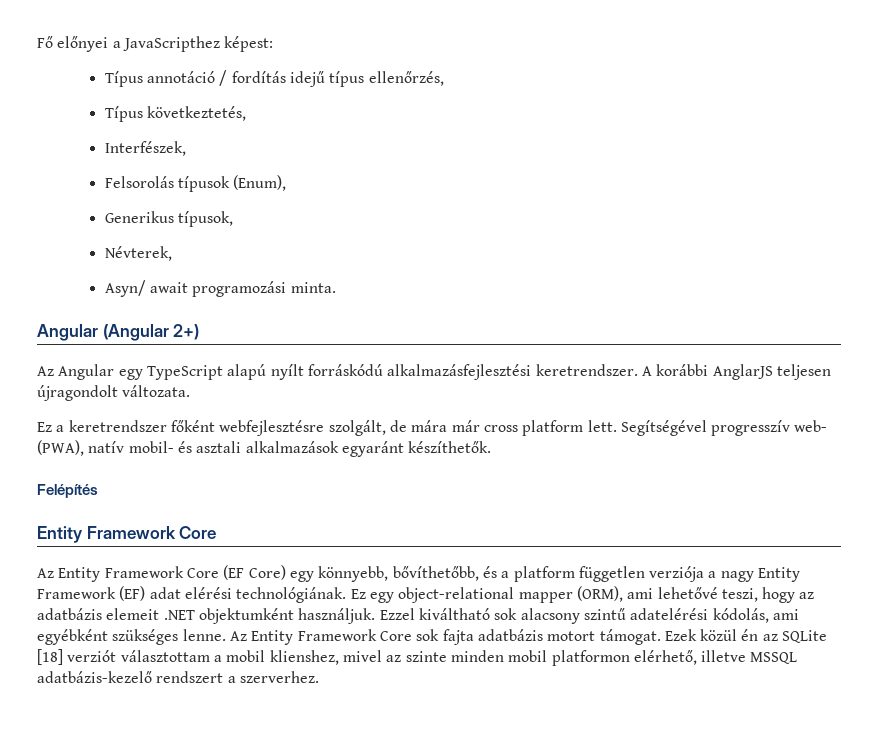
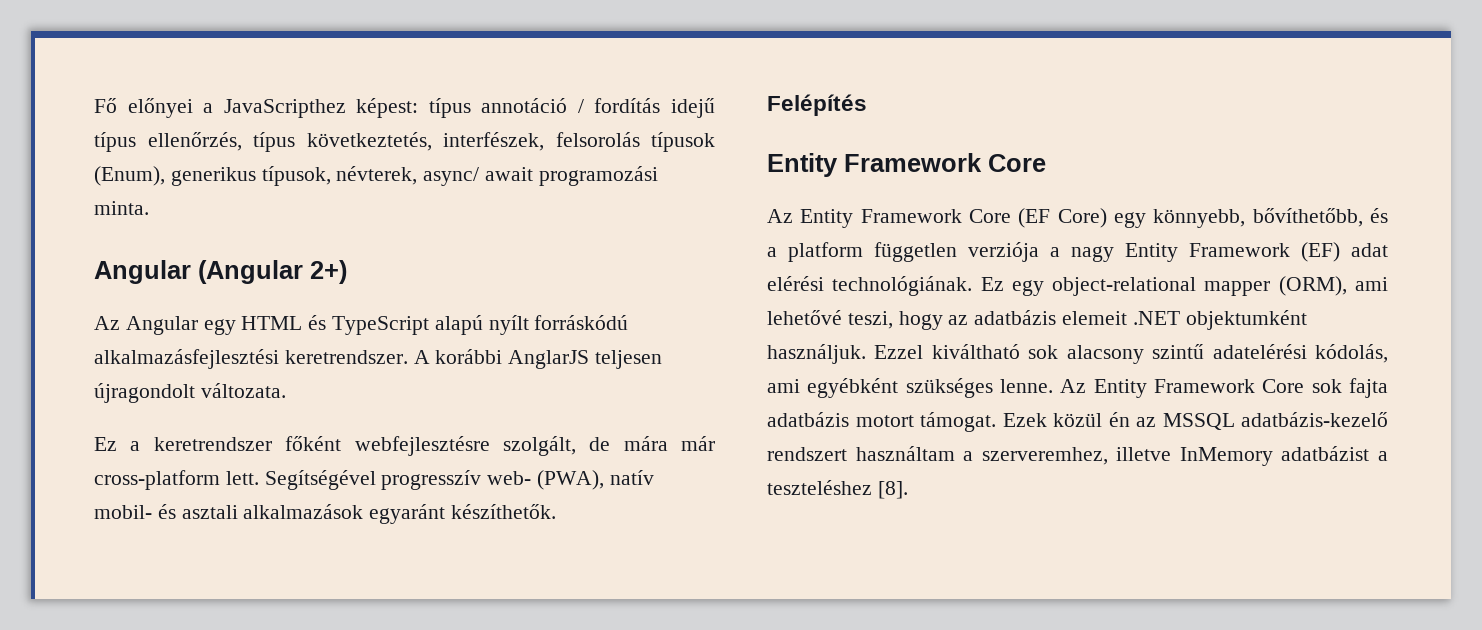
- Fő előnyei a JavaScripthez képest:
- Típus annotáció / fordítás idejű típus ellenőrzés,
- Típus következtetés,
- Interfészek,
- Felsorolás típusok (Enum),
- Generikus típusok,
- Névterek,
- Asyn/ await programozási minta.
+ Fő előnyei a JavaScripthez képest: típus annotáció / fordítás idejű típus ellenőrzés, típus következtetés, interfészek, felsorolás típusok (Enum), generikus típusok, névterek, async/ await programozási minta.
- Az Angular egy TypeScript alapú nyílt forráskódú alkalmazásfejlesztési keretrendszer.
+ Az Angular egy HTML és TypeScript alapú nyílt forráskódú alkalmazásfejlesztési keretrendszer.
- Ez a keretrendszer főként webfejlesztésre szolgált, de mára már cross platform lett.
+ Ez a keretrendszer főként webfejlesztésre szolgált, de mára már cross-platform lett.
- Ezek közül én az SQLite [18] verziót választottam a mobil klienshez, mivel az szinte minden mobil platformon elérhető, illetve MSSQL adatbázis-kezelő rendszert a szerverhez.
+ Ezek közül én az MSSQL adatbázis-kezelő rendszert használtam a szerveremhez, illetve InMemory adatbázist a teszteléshez [8].

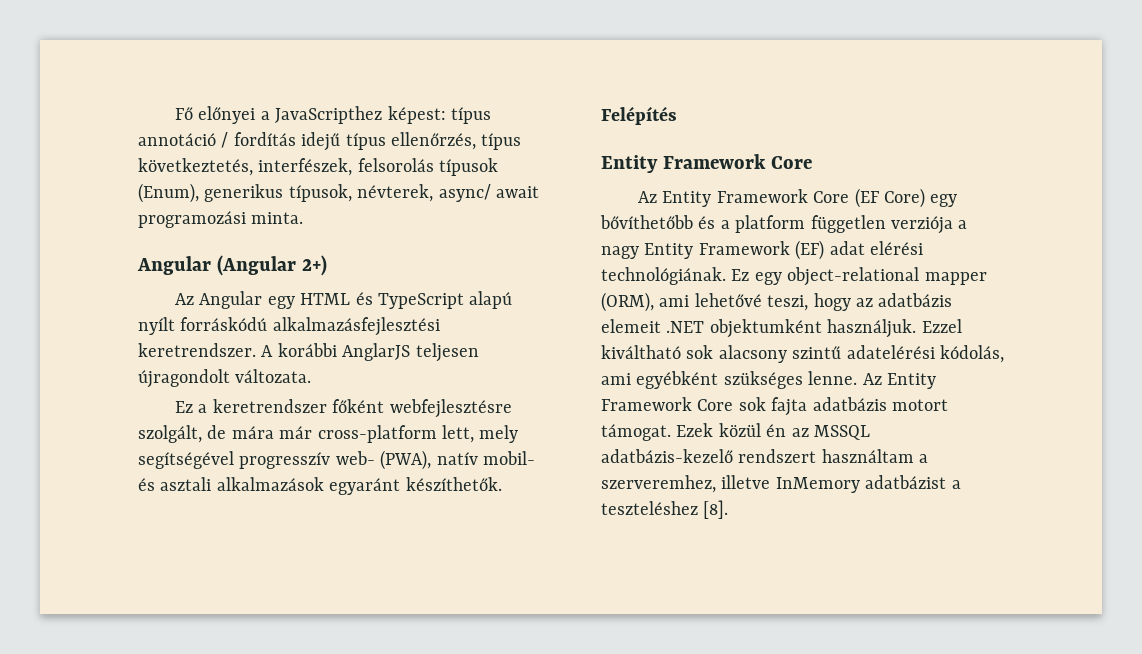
- Ez a keretrendszer főként webfejlesztésre szolgált, de mára már cross-platform lett. Segítségével progresszív web- (PWA), natív mobil- és asztali alkalmazások egyaránt készíthetők.
+ Ez a keretrendszer főként webfejlesztésre szolgált, de mára már cross-platform lett, mely segítségével progresszív web- (PWA), natív mobil- és asztali alkalmazások egyaránt készíthetők.
- Az Entity Framework Core (EF Core) egy könnyebb, bővíthetőbb, és a platform független verziója a nagy Entity Framework (EF) adat elérési technológiának.
+ Az Entity Framework Core (EF Core) egy bővíthetőbb és a platform független verziója a nagy Entity Framework (EF) adat elérési technológiának.

